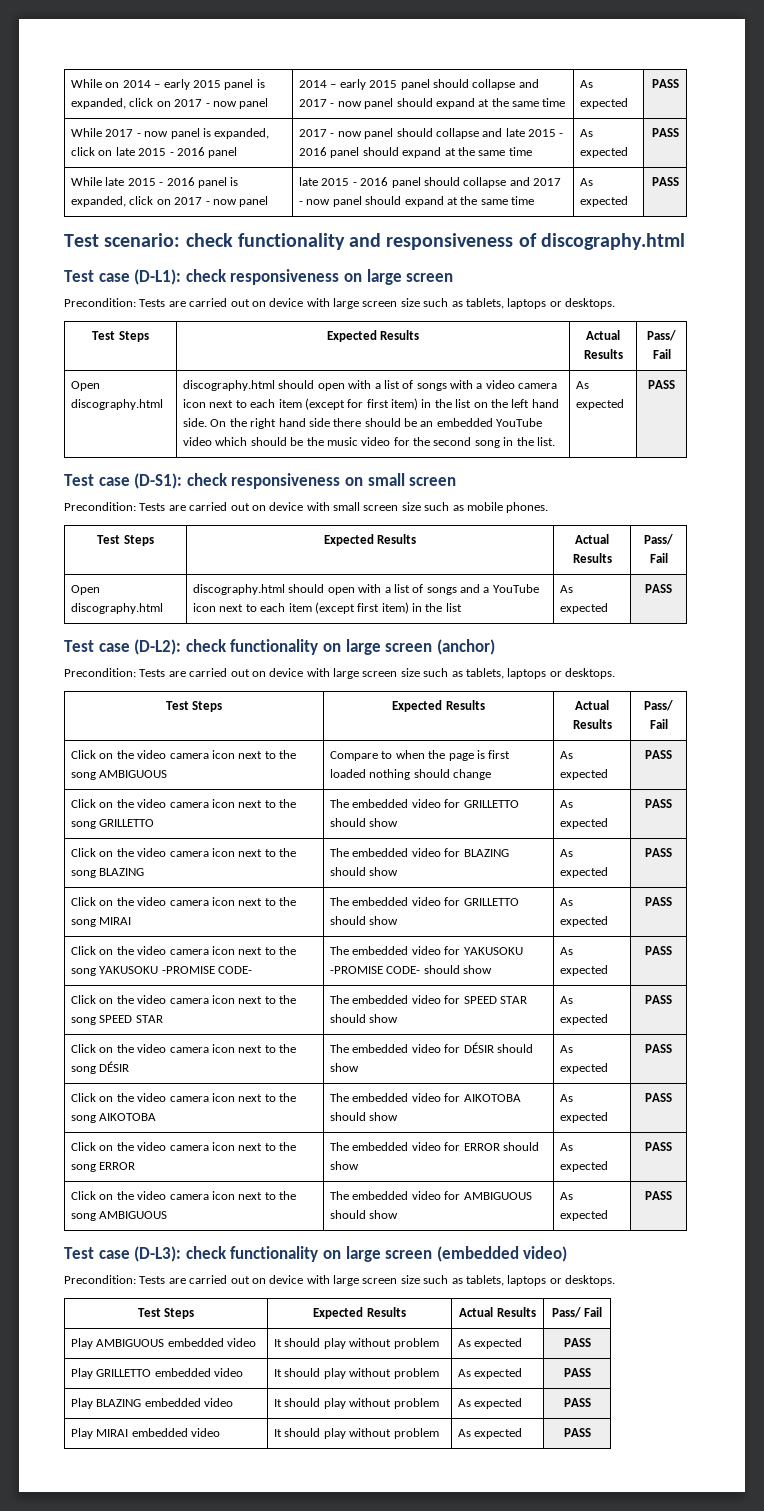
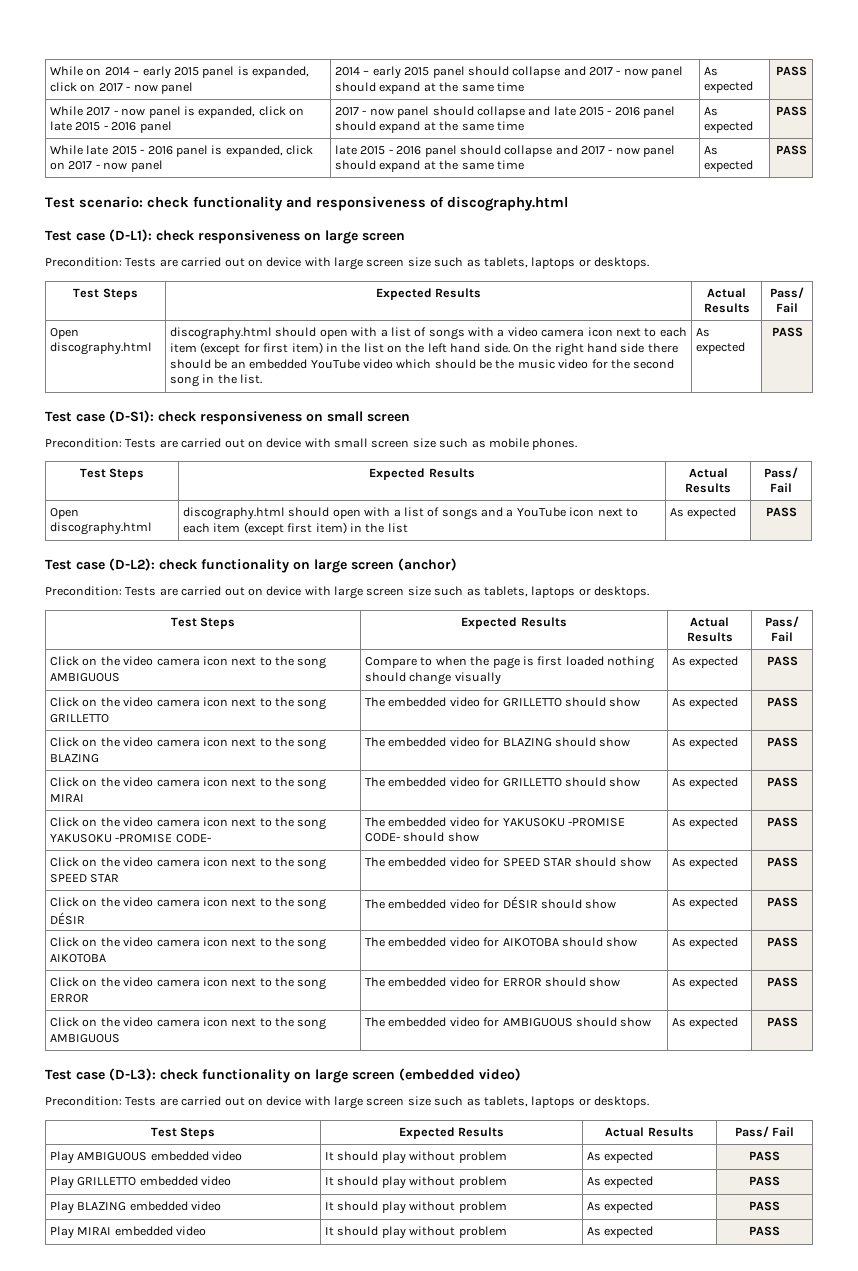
- Click on the video camera icon next to the song AMBIGUOUS | Compare to when the page is first loaded nothing should change | As expected | PASS
+ Click on the video camera icon next to the song AMBIGUOUS | Compare to when the page is first loaded nothing should change visually | As expected | PASS

